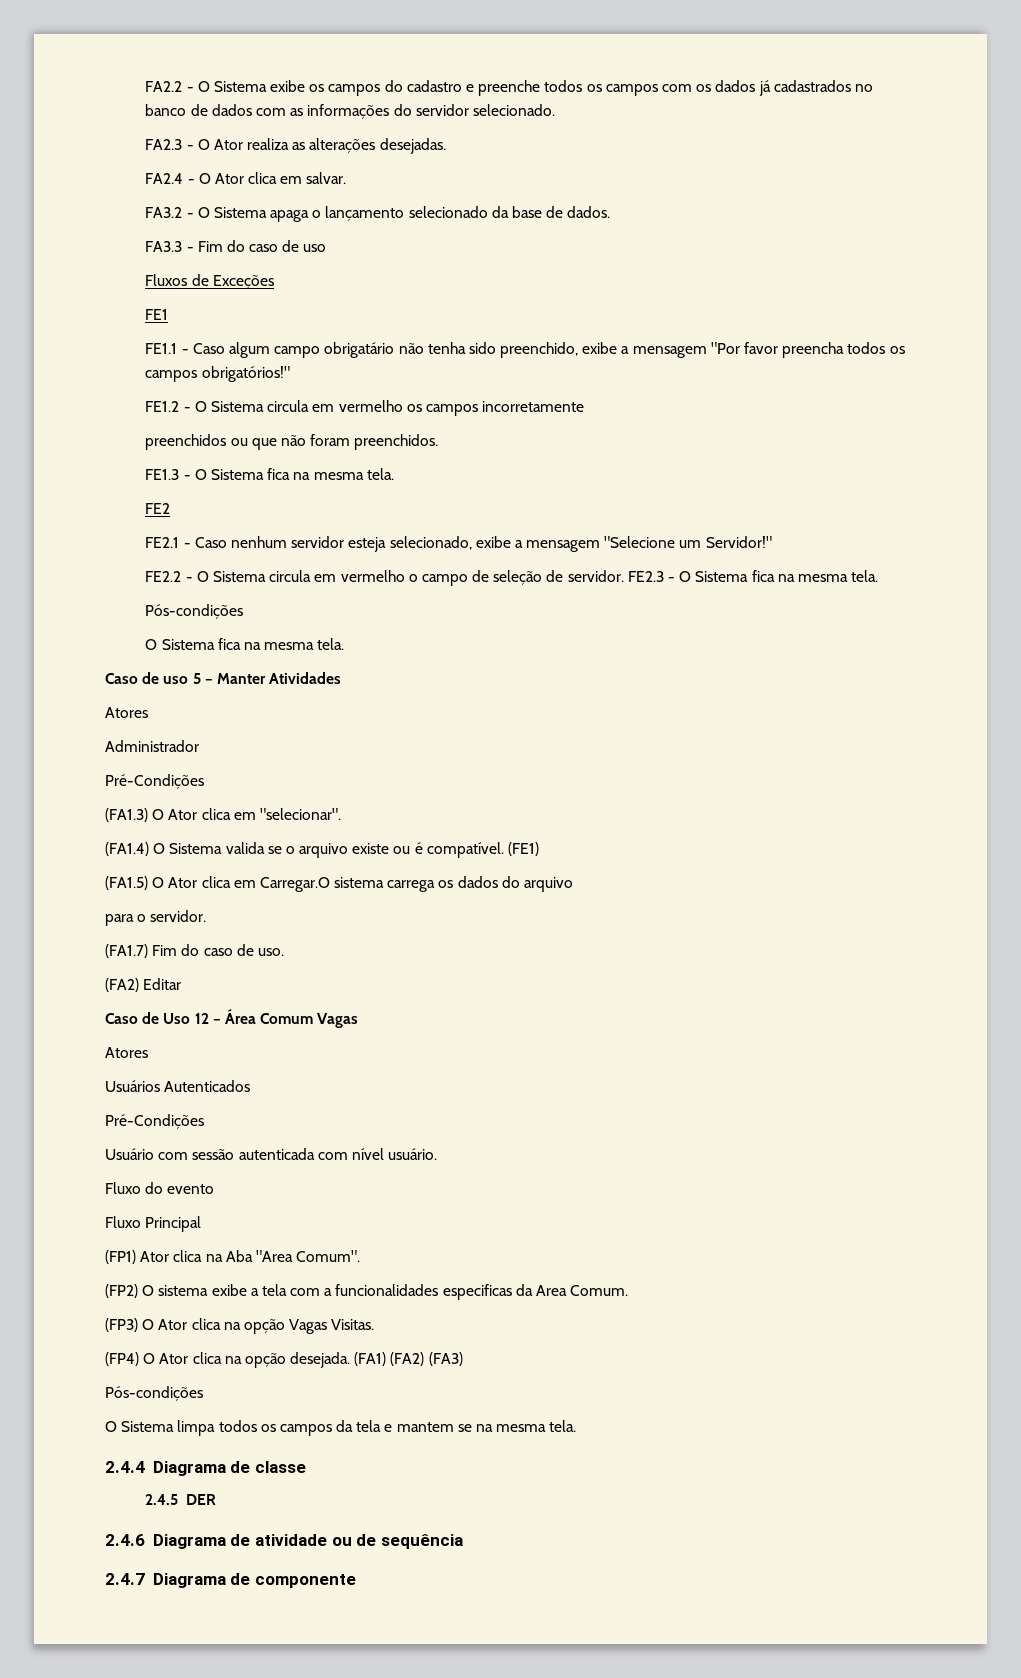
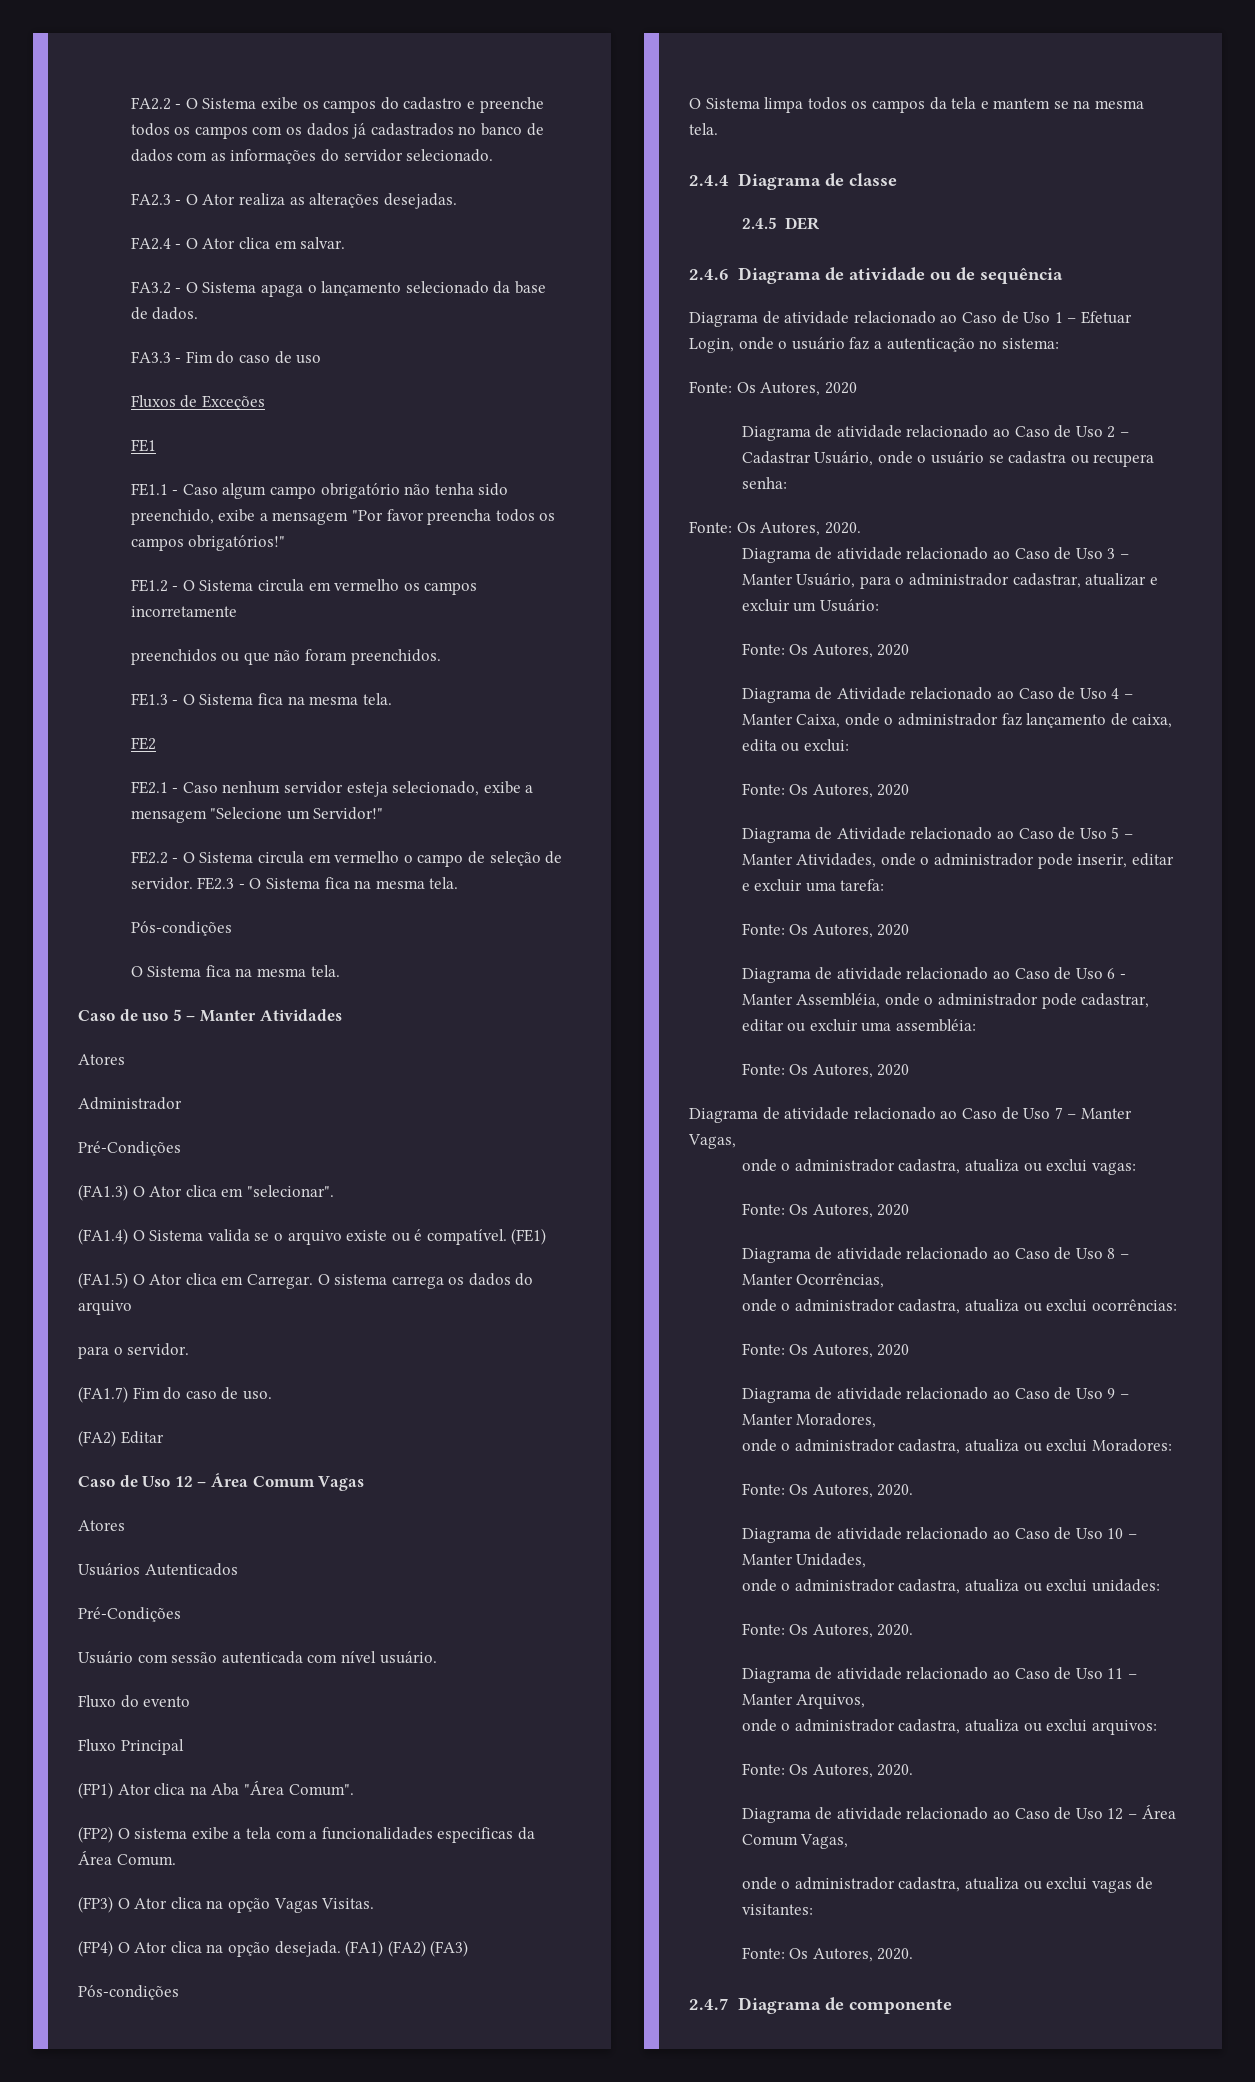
- FE1.1 - Caso algum campo obrigatário não tenha sido preenchido, exibe a mensagem "Por favor preencha todos os campos obrigatórios!"
+ FE1.1 - Caso algum campo obrigatório não tenha sido preenchido, exibe a mensagem "Por favor preencha todos os campos obrigatórios!"
- (FA1.5) O Ator clica em Carregar.O sistema carrega os dados do arquivo
+ (FA1.5) O Ator clica em Carregar. O sistema carrega os dados do arquivo
- (FP1) Ator clica na Aba "Area Comum".
+ (FP1) Ator clica na Aba "Área Comum".
- (FP2) O sistema exibe a tela com a funcionalidades especificas da Area Comum.
+ (FP2) O sistema exibe a tela com a funcionalidades especificas da Área Comum.
+ Diagrama de atividade relacionado ao Caso de Uso 1 – Efetuar Login, onde o usuário faz a autenticação no sistema:
+ Fonte: Os Autores, 2020
+ Diagrama de atividade relacionado ao Caso de Uso 2 – Cadastrar Usuário, onde o usuário se cadastra ou recupera senha:
+ Fonte: Os Autores, 2020.
+ Diagrama de atividade relacionado ao Caso de Uso 3 – Manter Usuário, para o administrador cadastrar, atualizar e excluir um Usuário:
+ Fonte: Os Autores, 2020
+ Diagrama de Atividade relacionado ao Caso de Uso 4 – Manter Caixa, onde o administrador faz lançamento de caixa, edita ou exclui:
+ Fonte: Os Autores, 2020
+ Diagrama de Atividade relacionado ao Caso de Uso 5 – Manter Atividades, onde o administrador pode inserir, editar e excluir uma tarefa:
+ Fonte: Os Autores, 2020
+ Diagrama de atividade relacionado ao Caso de Uso 6 - Manter Assembléia, onde o administrador pode cadastrar, editar ou excluir uma assembléia:
+ Fonte: Os Autores, 2020
+ Diagrama de atividade relacionado ao Caso de Uso 7 – Manter Vagas,
+ onde o administrador cadastra, atualiza ou exclui vagas:
+ Fonte: Os Autores, 2020
+ Diagrama de atividade relacionado ao Caso de Uso 8 – Manter Ocorrências,
+ onde o administrador cadastra, atualiza ou exclui ocorrências:
+ Fonte: Os Autores, 2020
+ Diagrama de atividade relacionado ao Caso de Uso 9 – Manter Moradores,
+ onde o administrador cadastra, atualiza ou exclui Moradores:
+ Fonte: Os Autores, 2020.
+ Diagrama de atividade relacionado ao Caso de Uso 10 – Manter Unidades,
+ onde o administrador cadastra, atualiza ou exclui unidades:
+ Fonte: Os Autores, 2020.
+ Diagrama de atividade relacionado ao Caso de Uso 11 – Manter Arquivos,
+ onde o administrador cadastra, atualiza ou exclui arquivos:
+ Fonte: Os Autores, 2020.
+ Diagrama de atividade relacionado ao Caso de Uso 12 – Área Comum Vagas,
+ onde o administrador cadastra, atualiza ou exclui vagas de visitantes:
+ Fonte: Os Autores, 2020.

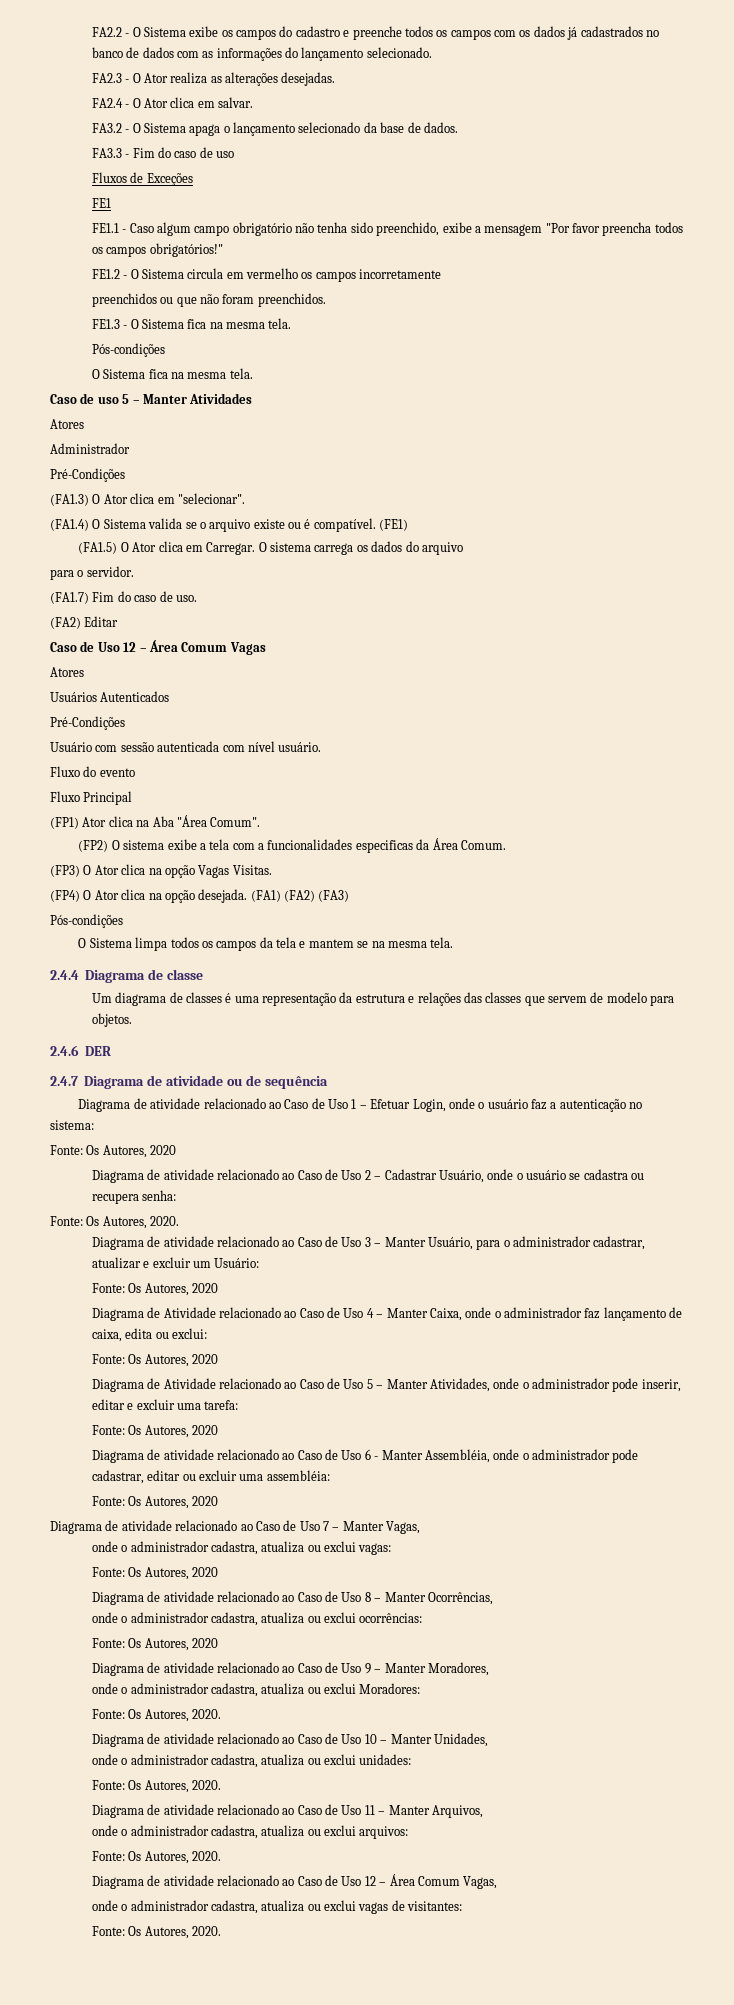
- FA2.2 - O Sistema exibe os campos do cadastro e preenche todos os campos com os dados já cadastrados no banco de dados com as informações do servidor selecionado.
+ FA2.2 - O Sistema exibe os campos do cadastro e preenche todos os campos com os dados já cadastrados no banco de dados com as informações do lançamento selecionado.
- FE2
- FE2.1 - Caso nenhum servidor esteja selecionado, exibe a mensagem "Selecione um Servidor!"
- FE2.2 - O Sistema circula em vermelho o campo de seleção de servidor. FE2.3 - O Sistema fica na mesma tela.
- 2.4.5 DER
+ Um diagrama de classes é uma representação da estrutura e relações das classes que servem de modelo para objetos.
+ 2.4.6 DER
- 2.4.6 Diagrama de atividade ou de sequência
+ 2.4.7 Diagrama de atividade ou de sequência
- 2.4.7 Diagrama de componente

